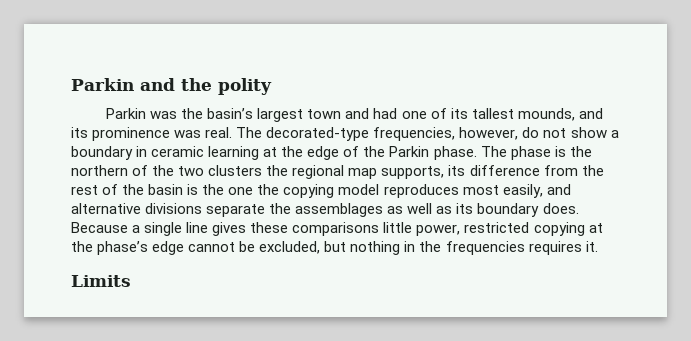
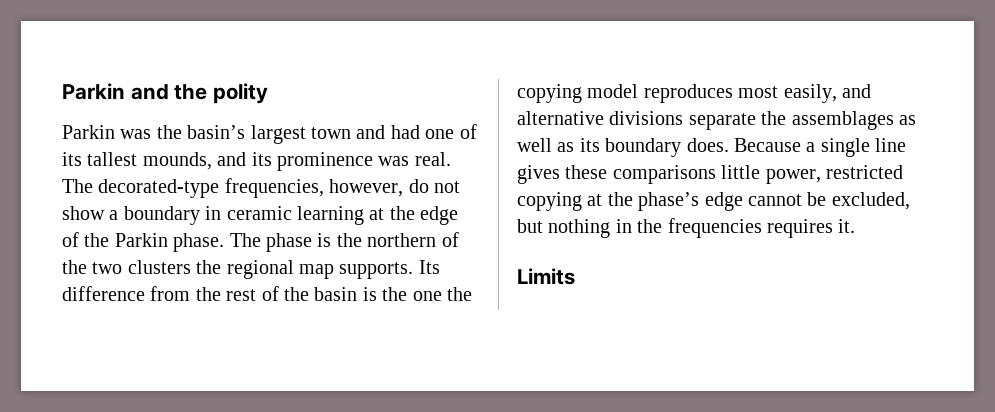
- The phase is the northern of the two clusters the regional map supports, its difference from the rest of the basin is the one the copying model reproduces most easily, and alternative divisions separate the assemblages as well as its boundary does.
+ The phase is the northern of the two clusters the regional map supports. Its difference from the rest of the basin is the one the copying model reproduces most easily, and alternative divisions separate the assemblages as well as its boundary does.

